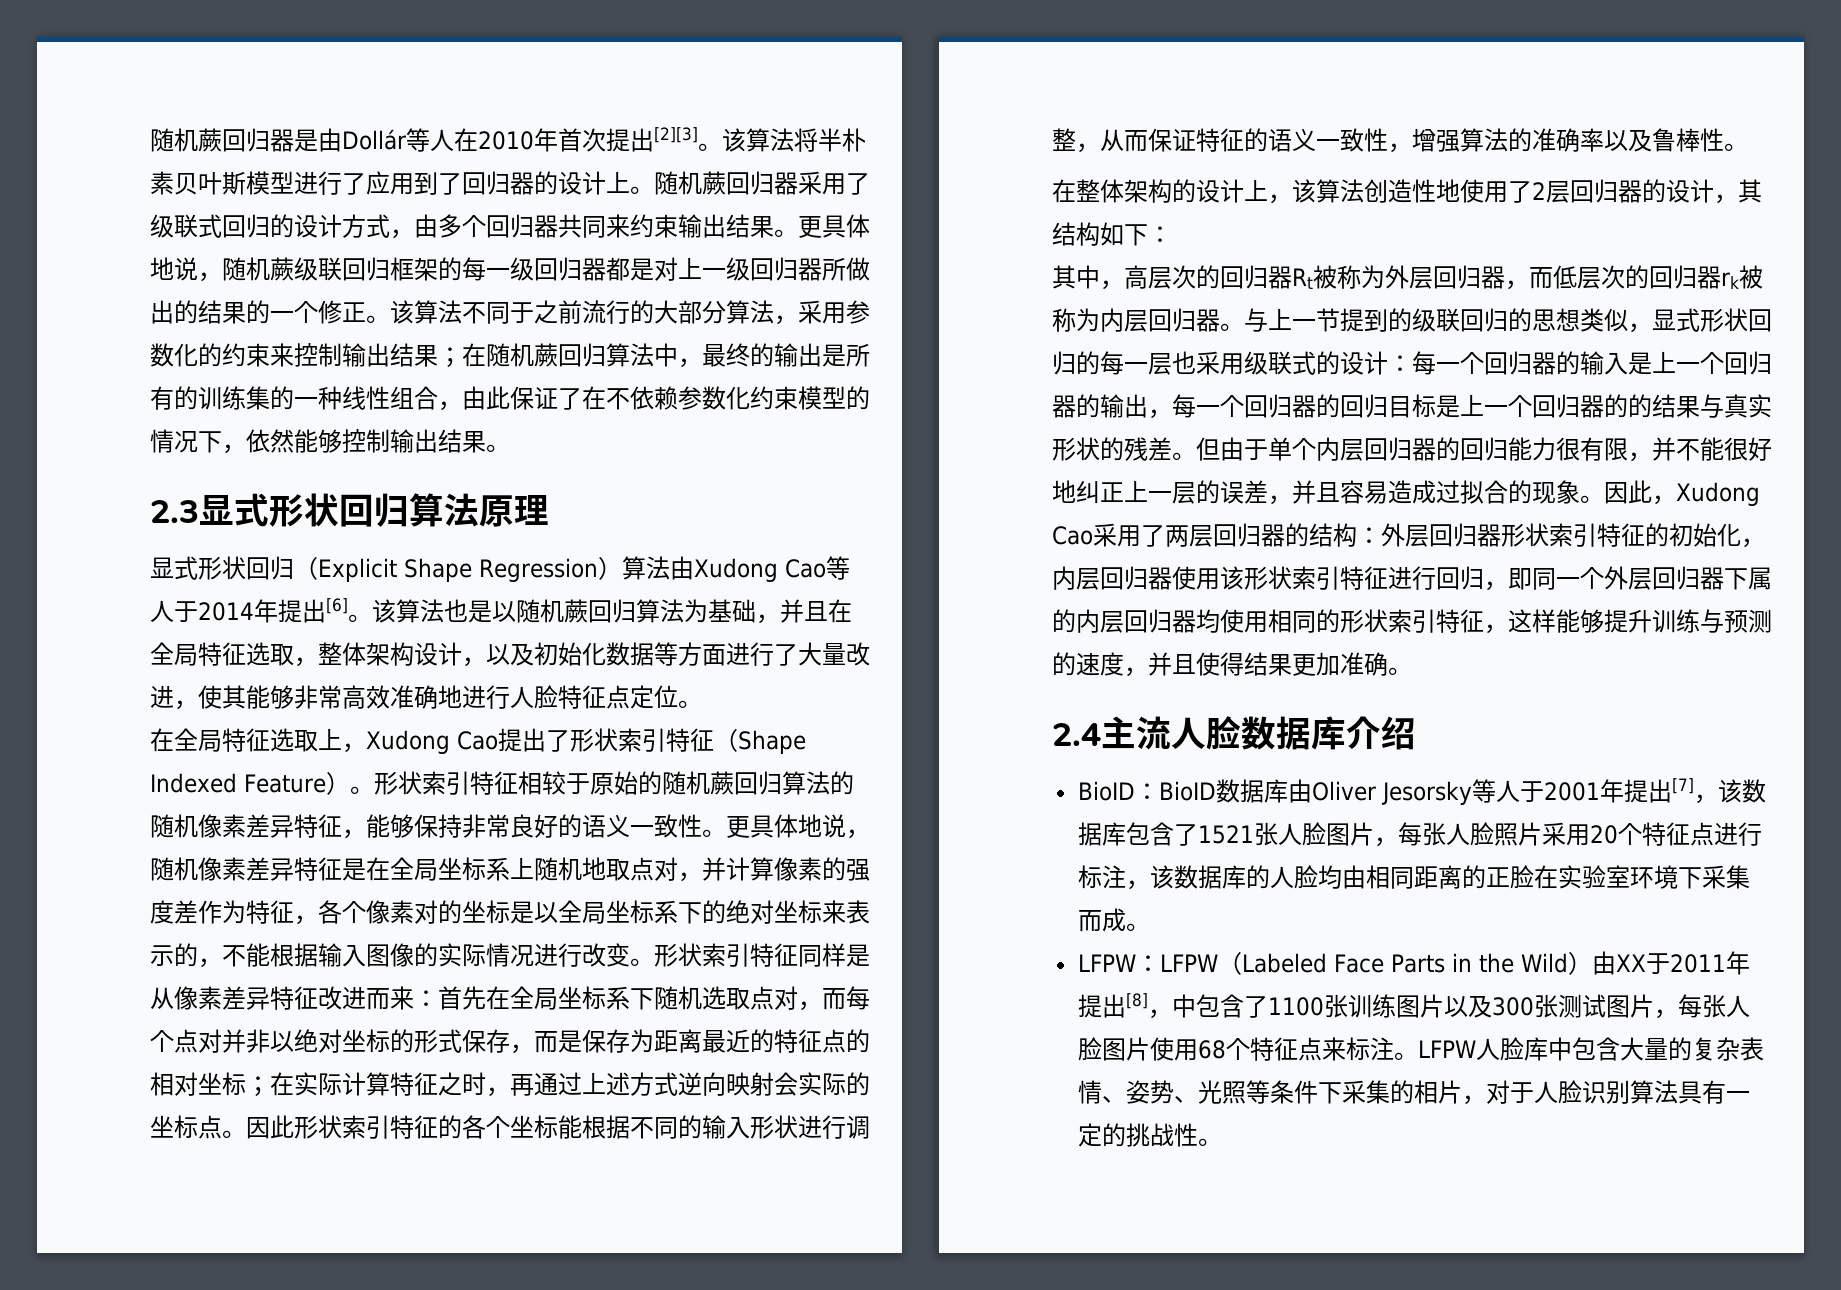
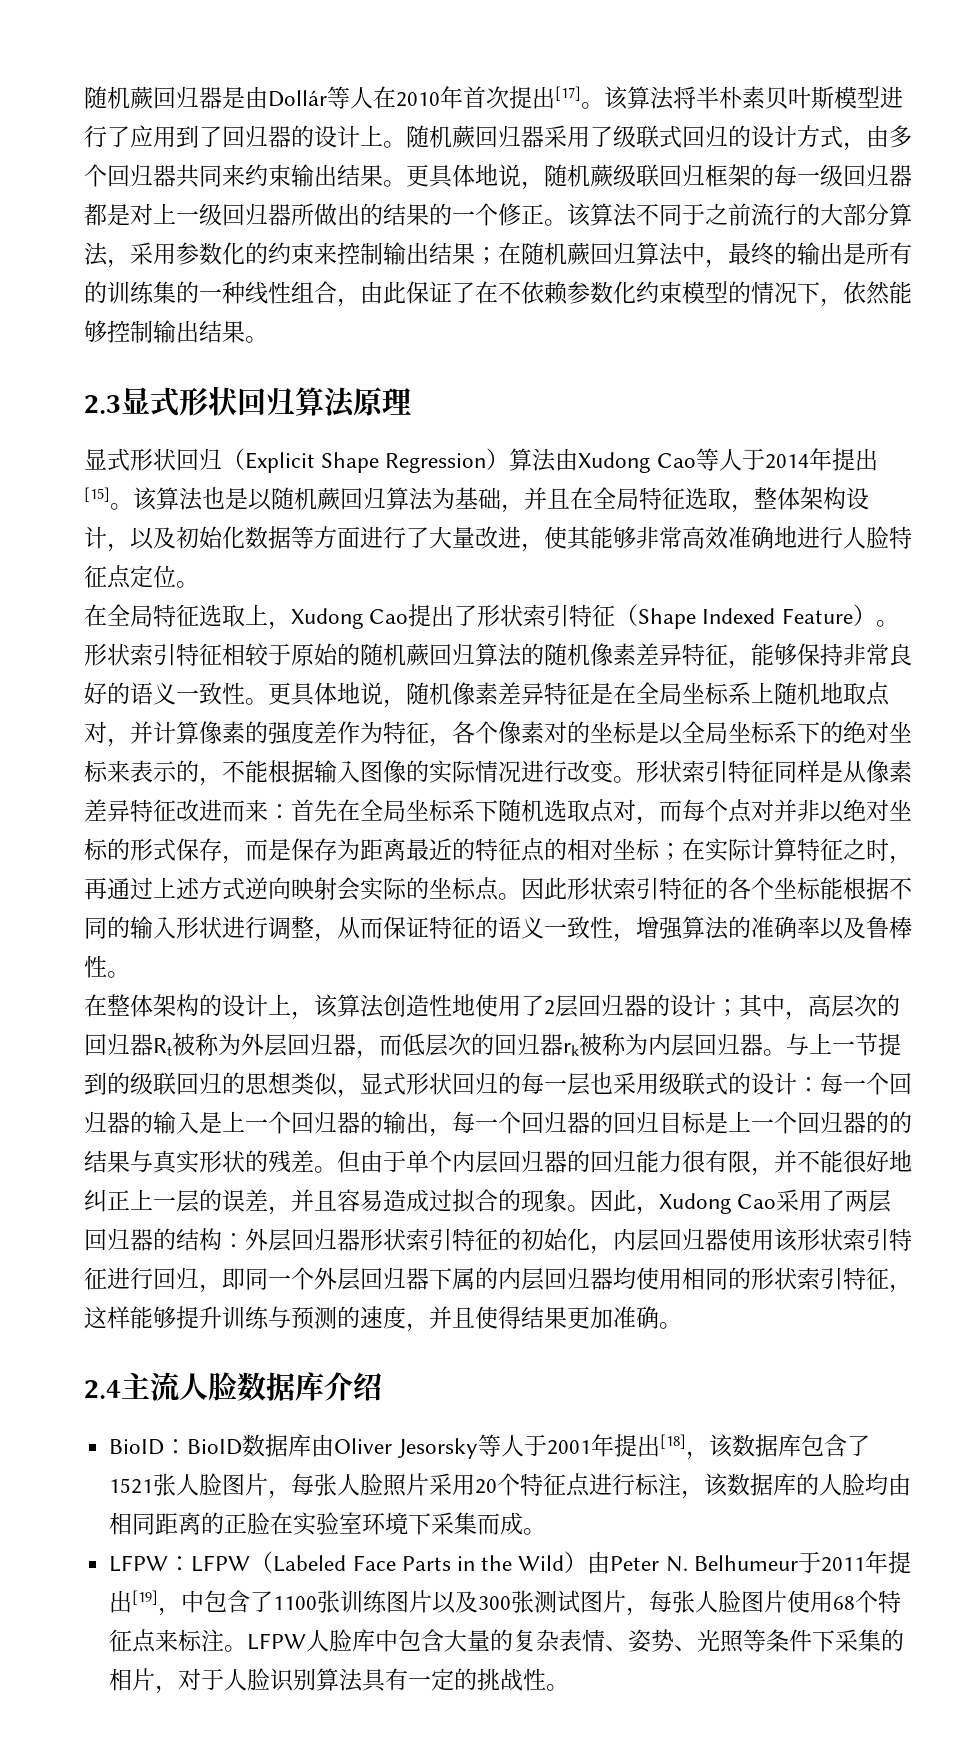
- 随机蕨回归器是由Dollár等人在2010年首次提出[2][3]。
+ 随机蕨回归器是由Dollár等人在2010年首次提出[17]。
- 显式形状回归（Explicit Shape Regression）算法由Xudong Cao等人于2014年提出[6]。
+ 显式形状回归（Explicit Shape Regression）算法由Xudong Cao等人于2014年提出[15]。
- 在整体架构的设计上，该算法创造性地使用了2层回归器的设计，其结构如下：
- 其中，高层次的回归器Rt被称为外层回归器，而低层次的回归器rk被称为内层回归器。
+ 在整体架构的设计上，该算法创造性地使用了2层回归器的设计；其中，高层次的回归器Rt被称为外层回归器，而低层次的回归器rk被称为内层回归器。
- BioID：BioID数据库由Oliver Jesorsky等人于2001年提出[7]，该数据库包含了1521张人脸图片，每张人脸照片采用20个特征点进行标注，该数据库的人脸均由相同距离的正脸在实验室环境下采集而成。
+ BioID：BioID数据库由Oliver Jesorsky等人于2001年提出[18]，该数据库包含了1521张人脸图片，每张人脸照片采用20个特征点进行标注，该数据库的人脸均由相同距离的正脸在实验室环境下采集而成。
- LFPW：LFPW（Labeled Face Parts in the Wild）由XX于2011年提出[8]，中包含了1100张训练图片以及300张测试图片，每张人脸图片使用68个特征点来标注。
+ LFPW：LFPW（Labeled Face Parts in the Wild）由Peter N. Belhumeur于2011年提出[19]，中包含了1100张训练图片以及300张测试图片，每张人脸图片使用68个特征点来标注。

